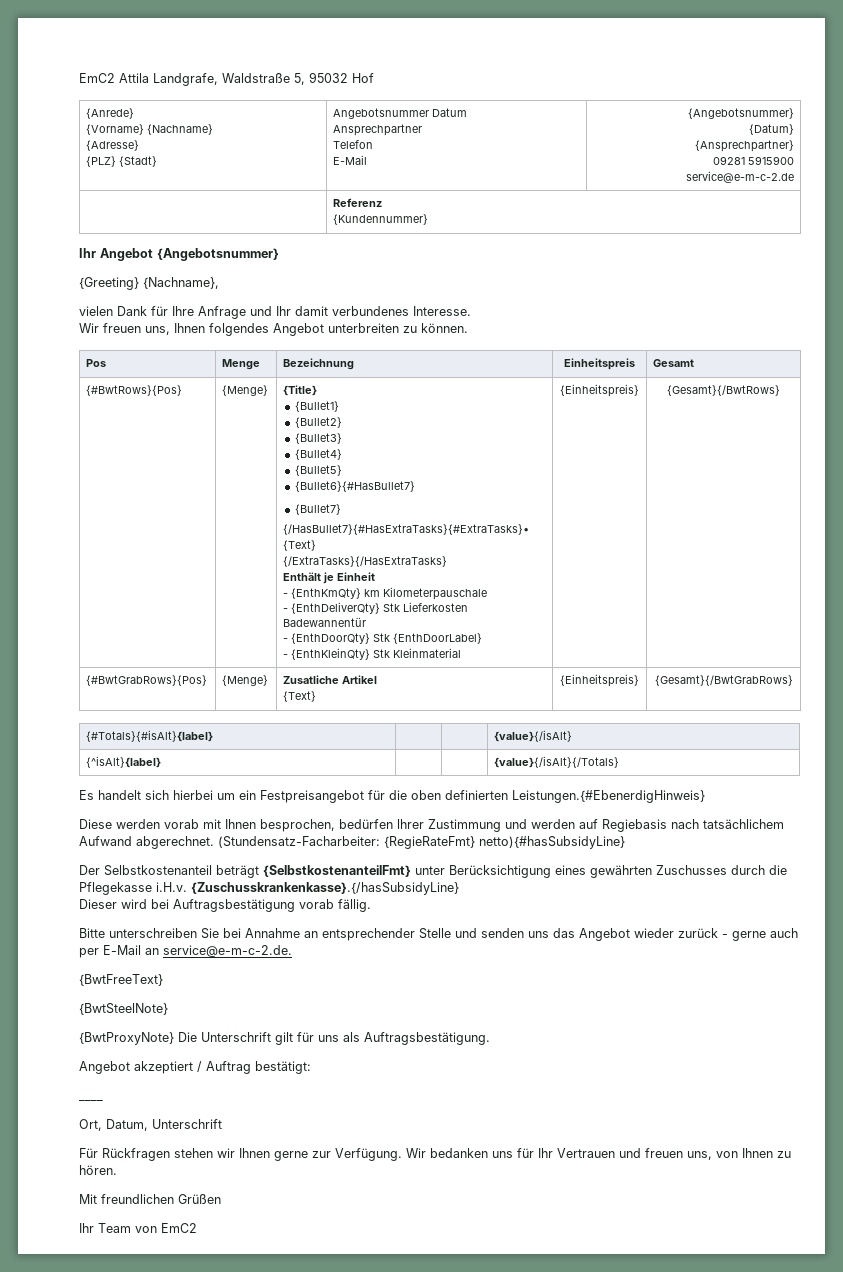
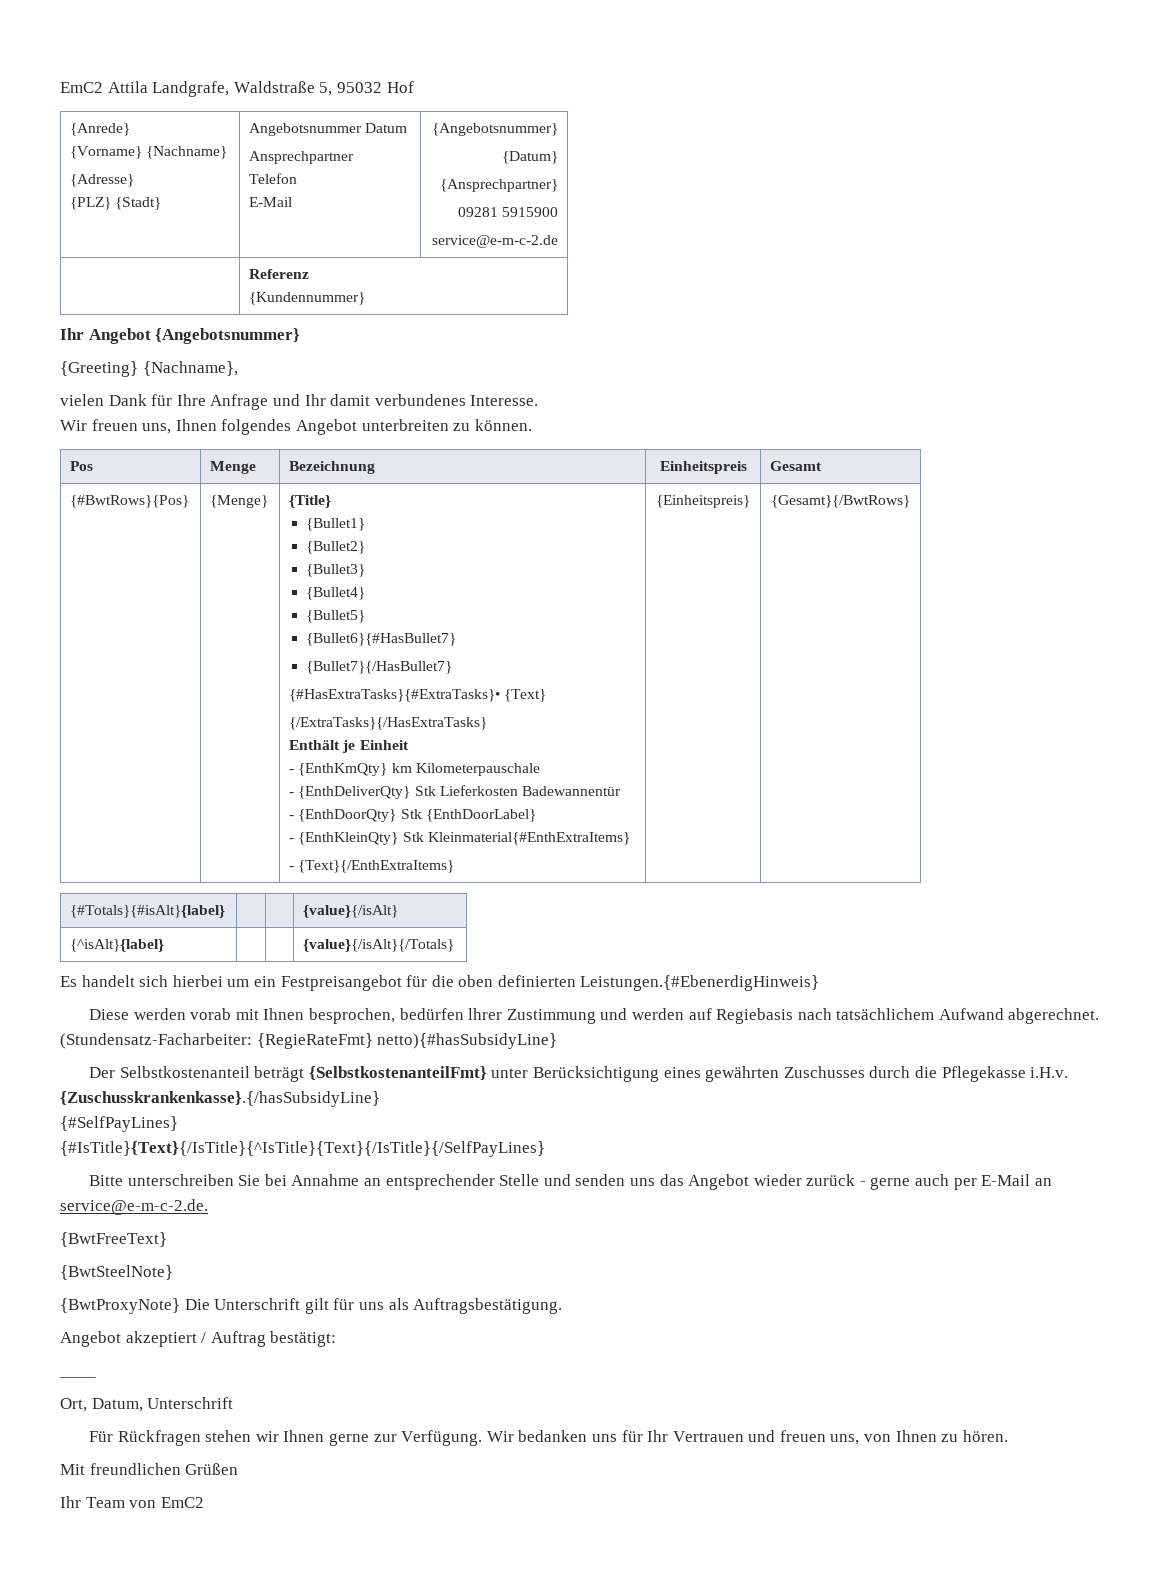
  {#BwtRows}{Pos} | {Menge} | {Title}
  {Bullet1}
  {Bullet2}
  {Bullet3}
  {Bullet4}
  {Bullet5}
  {Bullet6}{#HasBullet7}
- {Bullet7}
- {/HasBullet7}{#HasExtraTasks}{#ExtraTasks}• {Text}
+ {Bullet7}{/HasBullet7}
+ {#HasExtraTasks}{#ExtraTasks}• {Text}
  {/ExtraTasks}{/HasExtraTasks}
  Enthält je Einheit
  - {EnthKmQty} km Kilometerpauschale
  - {EnthDeliverQty} Stk Lieferkosten Badewannentür
  - {EnthDoorQty} Stk {EnthDoorLabel}
- - {EnthKleinQty} Stk Kleinmaterial | {Einheitspreis} | {Gesamt}{/BwtRows}
+ - {EnthKleinQty} Stk Kleinmaterial{#EnthExtraItems}
+ - {Text}{/EnthExtraItems} | {Einheitspreis} | {Gesamt}{/BwtRows}
- {#BwtGrabRows}{Pos} | {Menge} | Zusatliche Artikel
- {Text} | {Einheitspreis} | {Gesamt}{/BwtGrabRows}
- Dieser wird bei Auftragsbestätigung vorab fällig.
+ {#SelfPayLines}
+ {#IsTitle}{Text}{/IsTitle}{^IsTitle}{Text}{/IsTitle}{/SelfPayLines}

